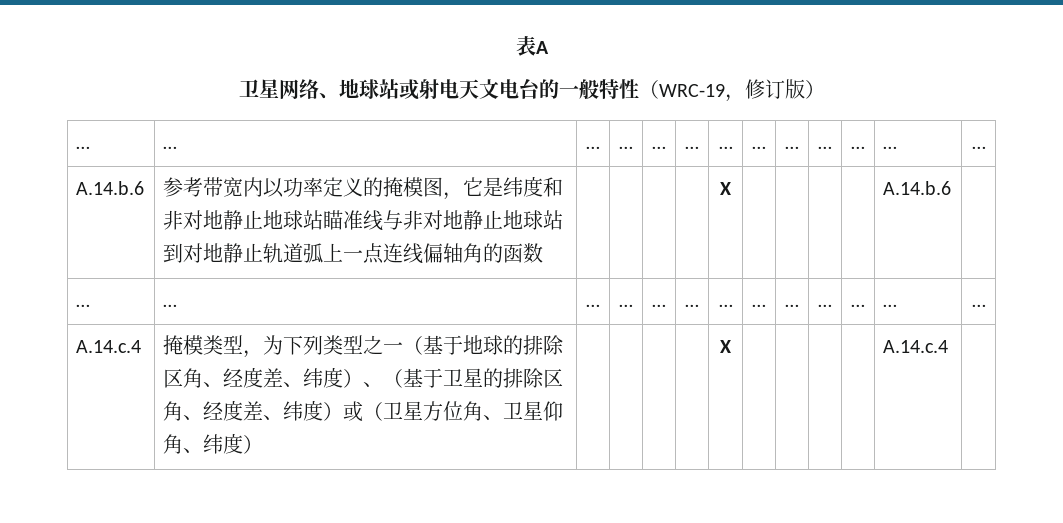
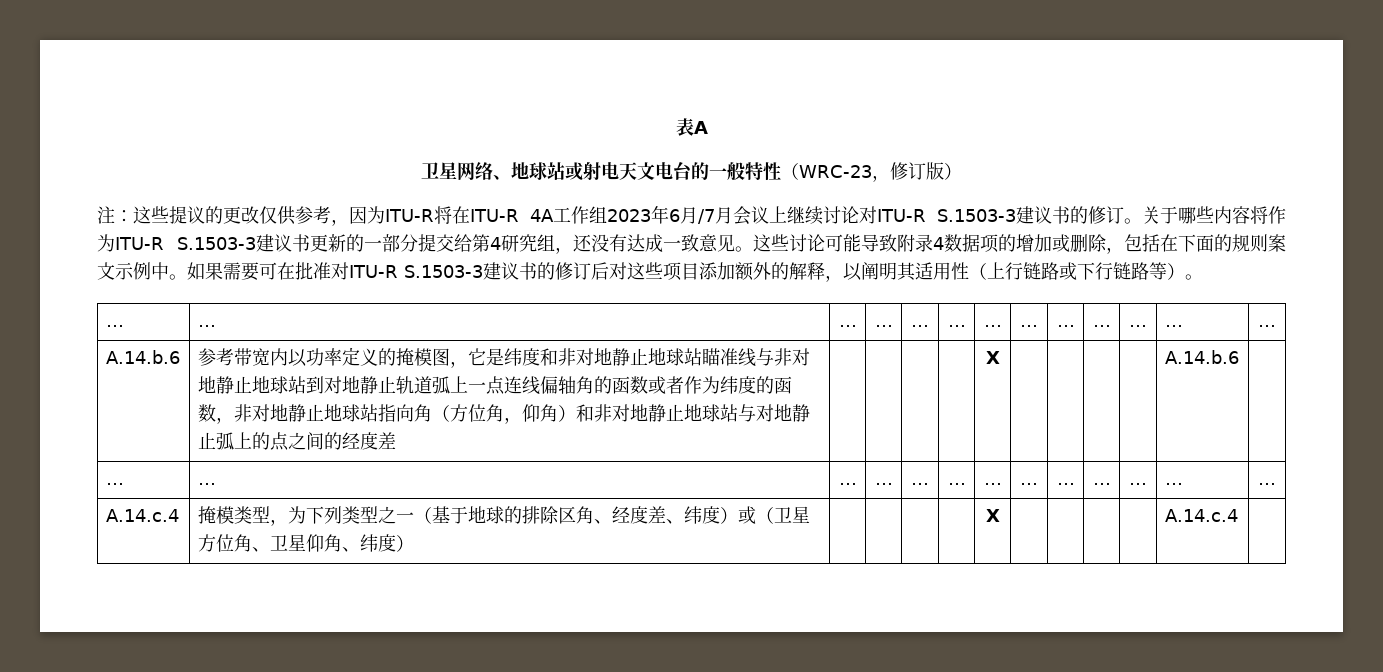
- 卫星网络、地球站或射电天文电台的一般特性（WRC-19，修订版）
+ 卫星网络、地球站或射电天文电台的一般特性（WRC-23，修订版）
+ 注：这些提议的更改仅供参考，因为ITU-R将在ITU-R 4A工作组2023年6月/7月会议上继续讨论对ITU-R S.1503-3建议书的修订。关于哪些内容将作为ITU-R S.1503-3建议书更新的一部分提交给第4研究组，还没有达成一致意见。这些讨论可能导致附录4数据项的增加或删除，包括在下面的规则案文示例中。如果需要可在批准对ITU-R S.1503-3建议书的修订后对这些项目添加额外的解释，以阐明其适用性（上行链路或下行链路等）。
- 参考带宽内以功率定义的掩模图，它是纬度和非对地静止地球站瞄准线与非对地静止地球站到对地静止轨道弧上一点连线偏轴角的函数
+ 参考带宽内以功率定义的掩模图，它是纬度和非对地静止地球站瞄准线与非对地静止地球站到对地静止轨道弧上一点连线偏轴角的函数或者作为纬度的函数，非对地静止地球站指向角（方位角，仰角）和非对地静止地球站与对地静止弧上的点之间的经度差
- A.14.c.4 | 掩模类型，为下列类型之一（基于地球的排除区角、经度差、纬度）、（基于卫星的排除区角、经度差、纬度）或（卫星方位角、卫星仰角、纬度） | | | | | X | | | | | A.14.c.4 |
+ A.14.c.4 | 掩模类型，为下列类型之一（基于地球的排除区角、经度差、纬度）或（卫星方位角、卫星仰角、纬度） | | | | | X | | | | | A.14.c.4 |

